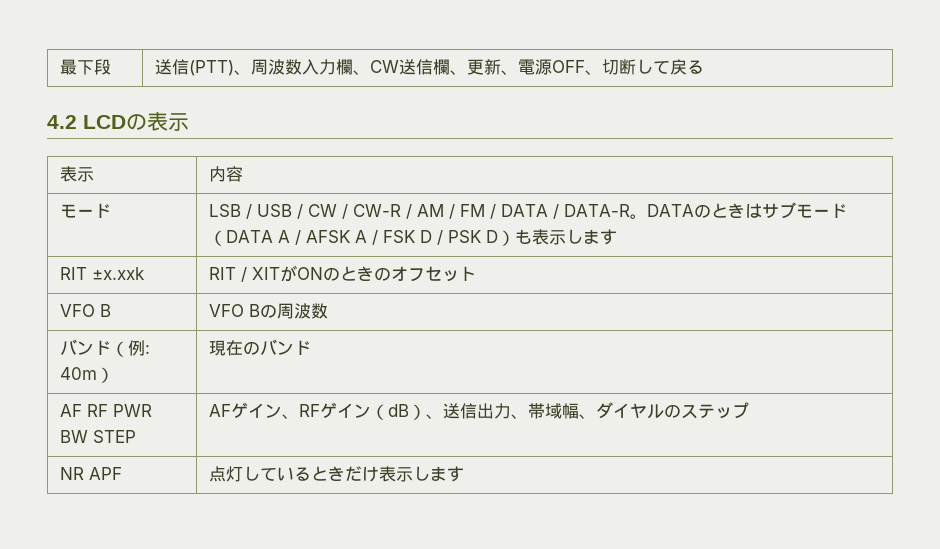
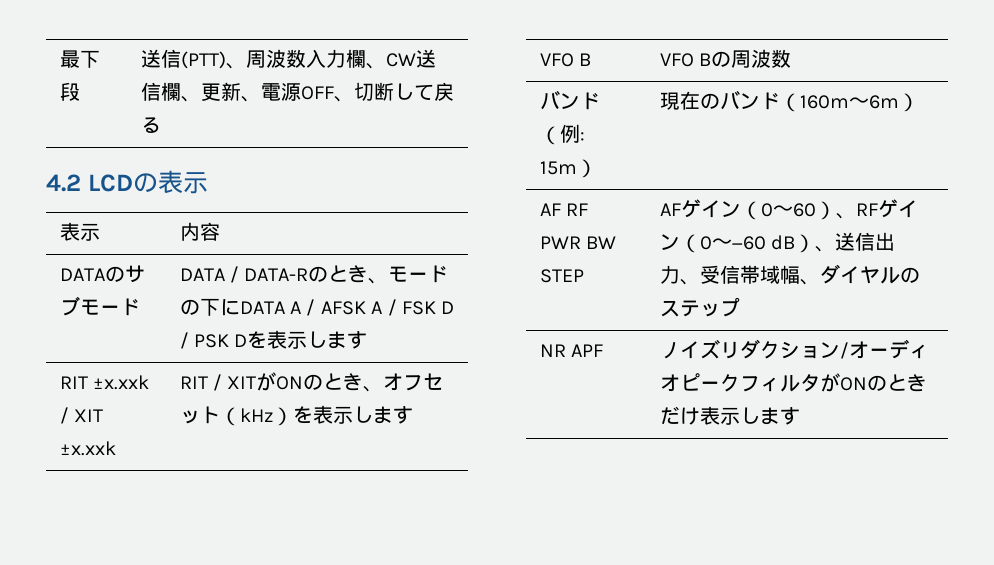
- モード | LSB / USB / CW / CW-R / AM / FM / DATA / DATA-R。DATAのときはサブモード（DATA A / AFSK A / FSK D / PSK D）も表示します
+ DATAのサブモード | DATA / DATA-Rのとき、モードの下にDATA A / AFSK A / FSK D / PSK Dを表示します
- RIT ±x.xxk | RIT / XITがONのときのオフセット
+ RIT ±x.xxk / XIT ±x.xxk | RIT / XITがONのとき、オフセット（kHz）を表示します
- バンド（例: 40m） | 現在のバンド
+ バンド（例: 15m） | 現在のバンド（160m〜6m）
- AF RF PWR BW STEP | AFゲイン、RFゲイン（dB）、送信出力、帯域幅、ダイヤルのステップ
+ AF RF PWR BW STEP | AFゲイン（0〜60）、RFゲイン（0〜−60 dB）、送信出力、受信帯域幅、ダイヤルのステップ
- NR APF | 点灯しているときだけ表示します
+ NR APF | ノイズリダクション/オーディオピークフィルタがONのときだけ表示します

